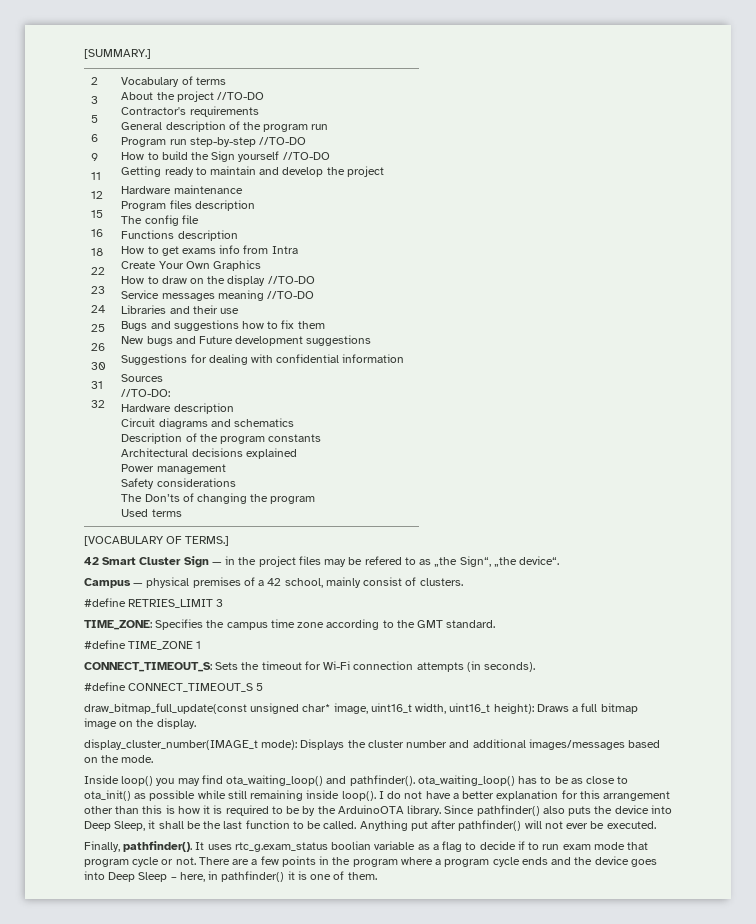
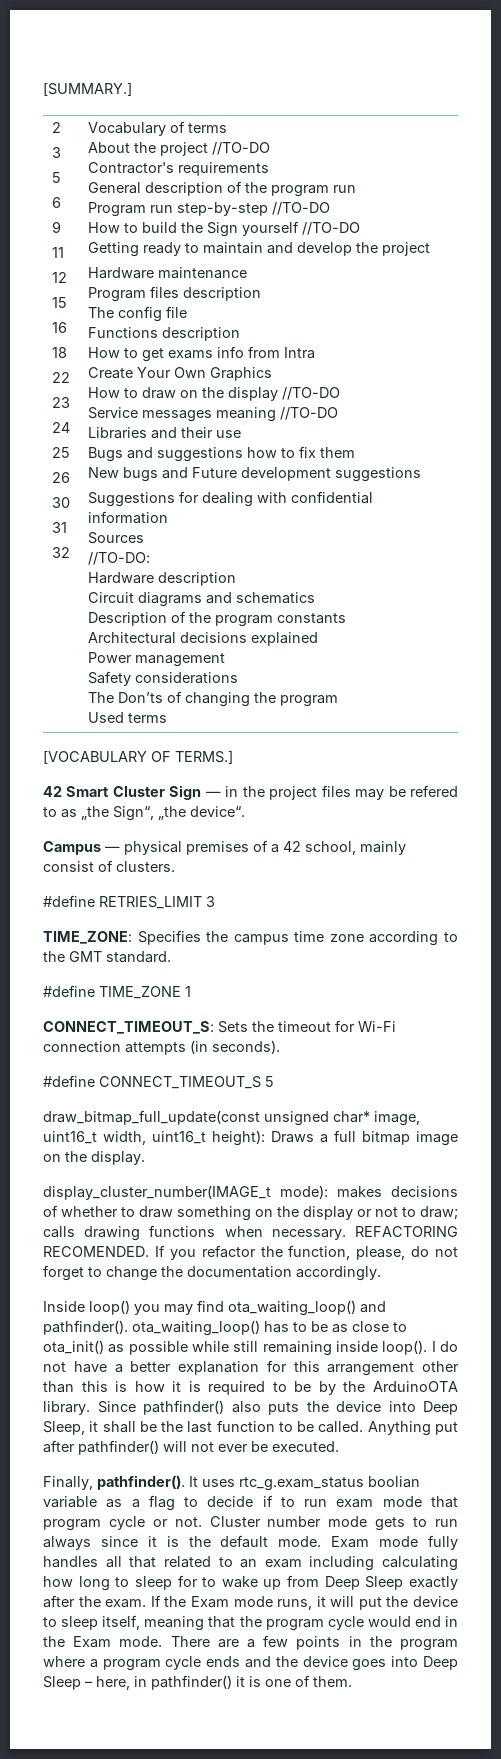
- display_cluster_number(IMAGE_t mode): Displays the cluster number and additional images/messages based on the mode.
+ display_cluster_number(IMAGE_t mode): makes decisions of whether to draw something on the display or not to draw; calls drawing functions when necessary. REFACTORING RECOMENDED. If you refactor the function, please, do not forget to change the documentation accordingly.
+ Cluster number mode gets to run always since it is the default mode. Exam mode fully handles all that related to an exam including calculating how long to sleep for to wake up from Deep Sleep exactly after the exam. If the Exam mode runs, it will put the device to sleep itself, meaning that the program cycle would end in the Exam mode.

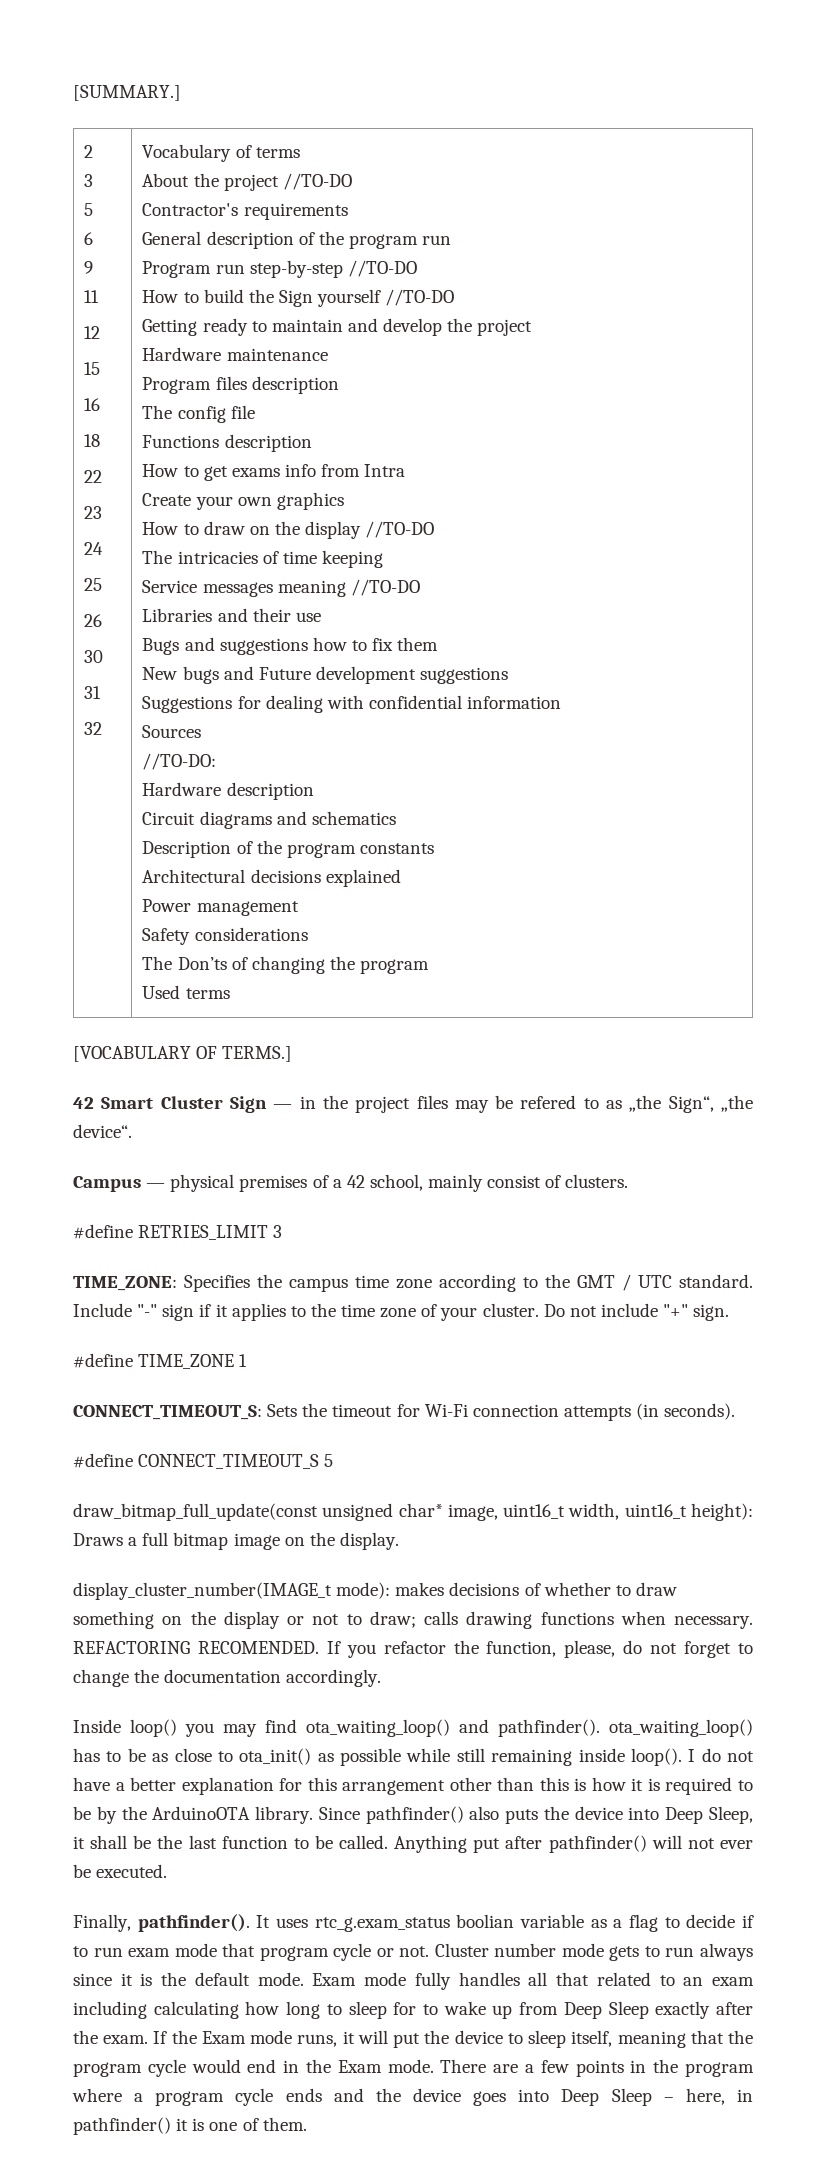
- Create Your Own Graphics
+ Create your own graphics
+ The intricacies of time keeping
- TIME_ZONE: Specifies the campus time zone according to the GMT standard.
+ TIME_ZONE: Specifies the campus time zone according to the GMT / UTC standard. Include "-" sign if it applies to the time zone of your cluster. Do not include "+" sign.

